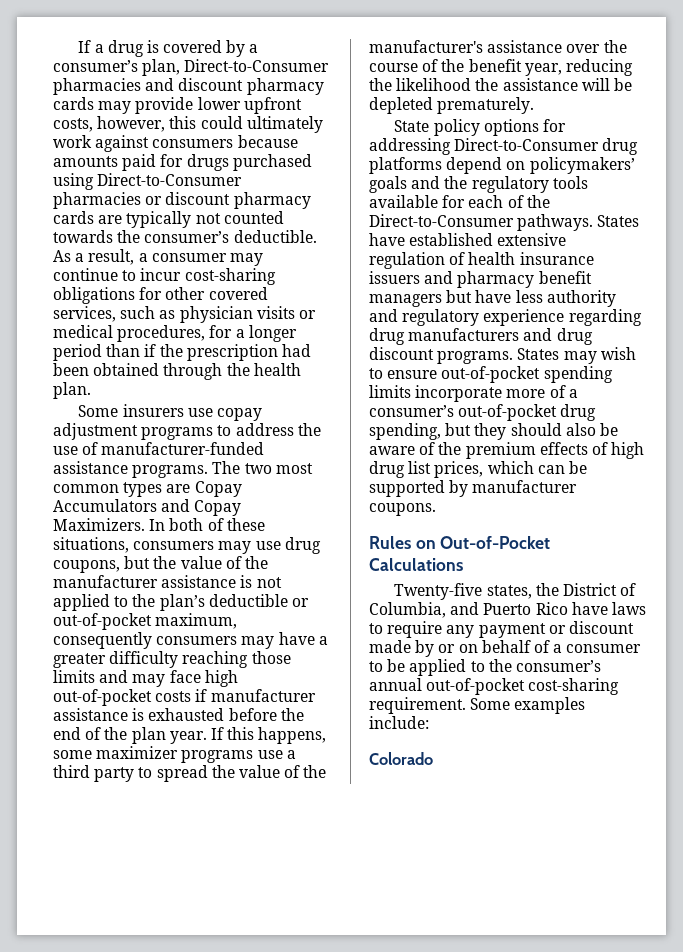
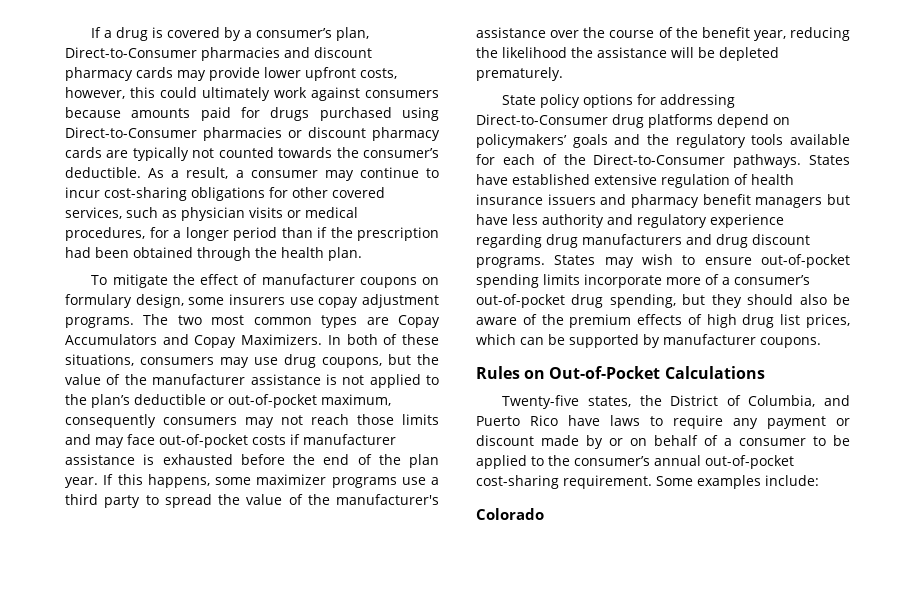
- Some insurers use copay adjustment programs to address the use of manufacturer-funded assistance programs.
+ To mitigate the effect of manufacturer coupons on formulary design, some insurers use copay adjustment programs.
- In both of these situations, consumers may use drug coupons, but the value of the manufacturer assistance is not applied to the plan’s deductible or out-of-pocket maximum, consequently consumers may have a greater difficulty reaching those limits and may face high out-of-pocket costs if manufacturer assistance is exhausted before the end of the plan year.
+ In both of these situations, consumers may use drug coupons, but the value of the manufacturer assistance is not applied to the plan’s deductible or out-of-pocket maximum, consequently consumers may not reach those limits and may face out-of-pocket costs if manufacturer assistance is exhausted before the end of the plan year.

